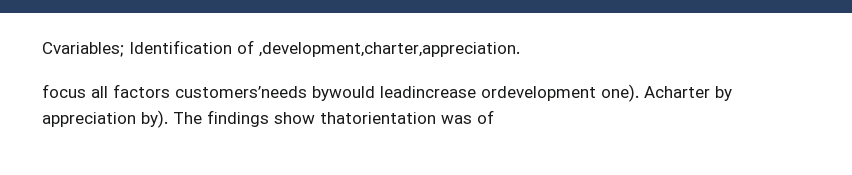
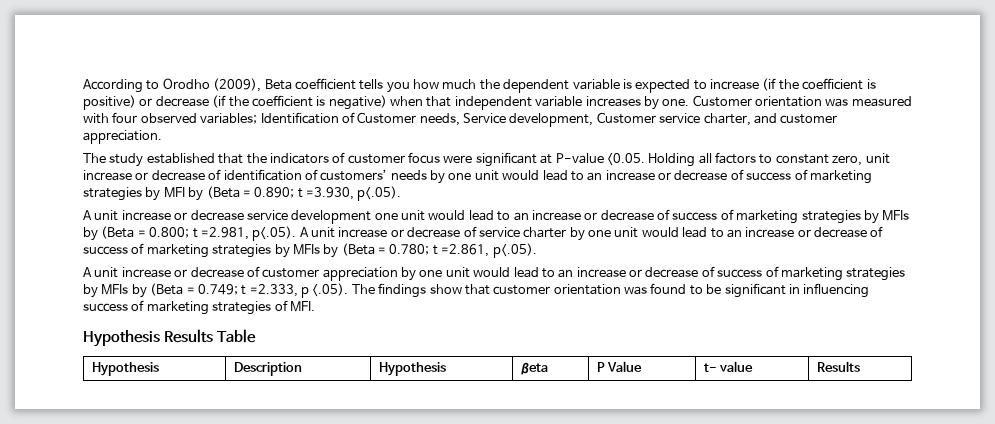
- Cvariables; Identification of ,development,charter,appreciation.
- focus all factors customers’needs bywould leadincrease ordevelopment one). Acharter by appreciation by). The findings show thatorientation was of
+ According to Orodho (2009), Beta coefficient tells you how much the dependent variable is expected to increase (if the coefficient is positive) or decrease (if the coefficient is negative) when that independent variable increases by one. Customer orientation was measured with four observed variables; Identification of Customer needs, Service development, Customer service charter, and customer appreciation.
+ The study established that the indicators of customer focus were significant at P-value <0.05. Holding all factors to constant zero, unit increase or decrease of identification of customers’ needs by one unit would lead to an increase or decrease of success of marketing strategies by MFI by (Beta = 0.890; t =3.930, p<.05).
+ A unit increase or decrease service development one unit would lead to an increase or decrease of success of marketing strategies by MFIs by (Beta = 0.800; t =2.981, p<.05). A unit increase or decrease of service charter by one unit would lead to an increase or decrease of success of marketing strategies by MFIs by (Beta = 0.780; t =2.861, p<.05).
+ A unit increase or decrease of customer appreciation by one unit would lead to an increase or decrease of success of marketing strategies by MFIs by (Beta = 0.749; t =2.333, p <.05). The findings show that customer orientation was found to be significant in influencing success of marketing strategies of MFI.
+ Hypothesis Results Table
+ Hypothesis | Description | Hypothesis | βeta | P Value | t- value | Results

